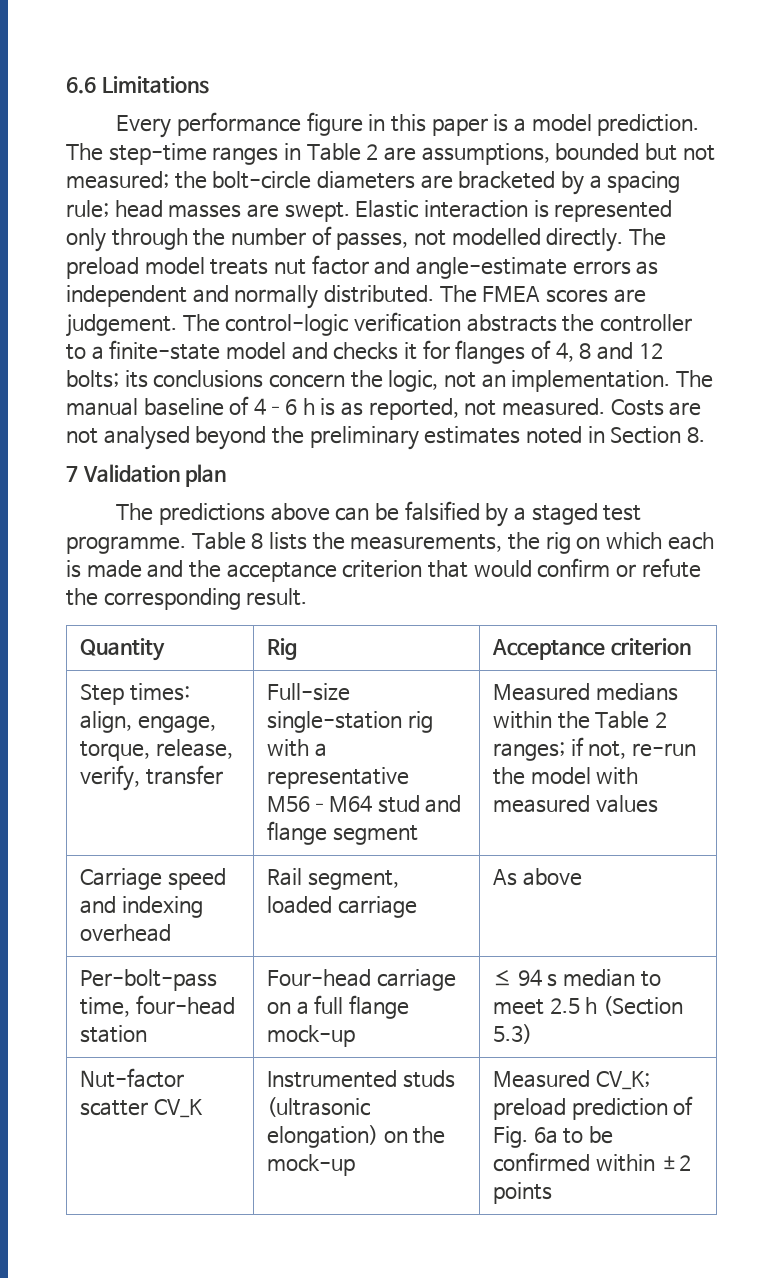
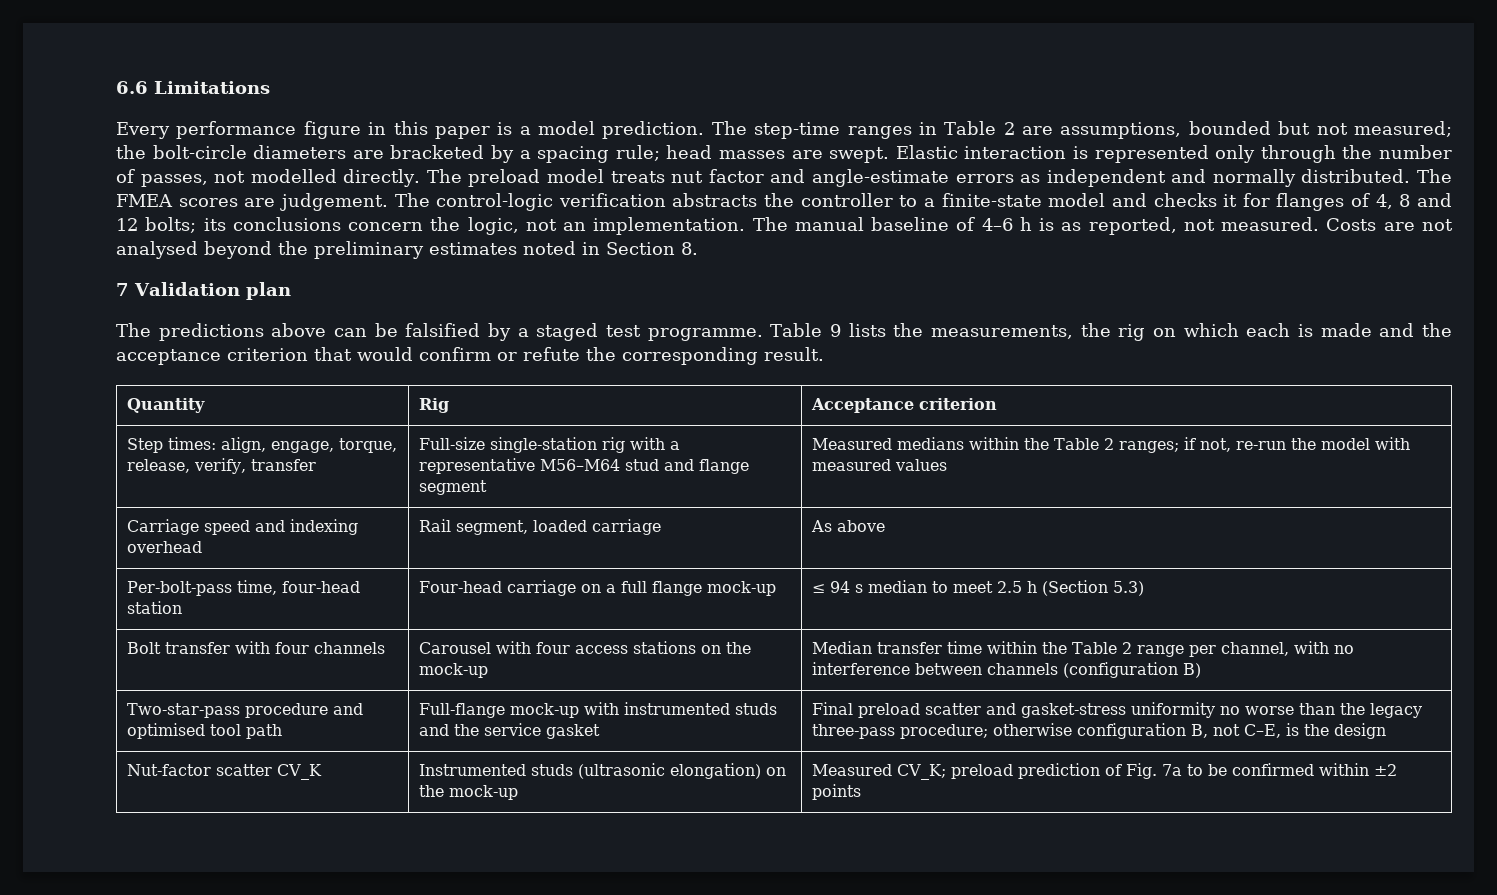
- Table 8 lists the measurements, the rig on which each is made and the acceptance criterion that would confirm or refute the corresponding result.
+ Table 9 lists the measurements, the rig on which each is made and the acceptance criterion that would confirm or refute the corresponding result.
+ Bolt transfer with four channels | Carousel with four access stations on the mock-up | Median transfer time within the Table 2 range per channel, with no interference between channels (configuration B)
+ Two-star-pass procedure and optimised tool path | Full-flange mock-up with instrumented studs and the service gasket | Final preload scatter and gasket-stress uniformity no worse than the legacy three-pass procedure; otherwise configuration B, not C–E, is the design
- Nut-factor scatter CV_K | Instrumented studs (ultrasonic elongation) on the mock-up | Measured CV_K; preload prediction of Fig. 6a to be confirmed within ±2 points
+ Nut-factor scatter CV_K | Instrumented studs (ultrasonic elongation) on the mock-up | Measured CV_K; preload prediction of Fig. 7a to be confirmed within ±2 points

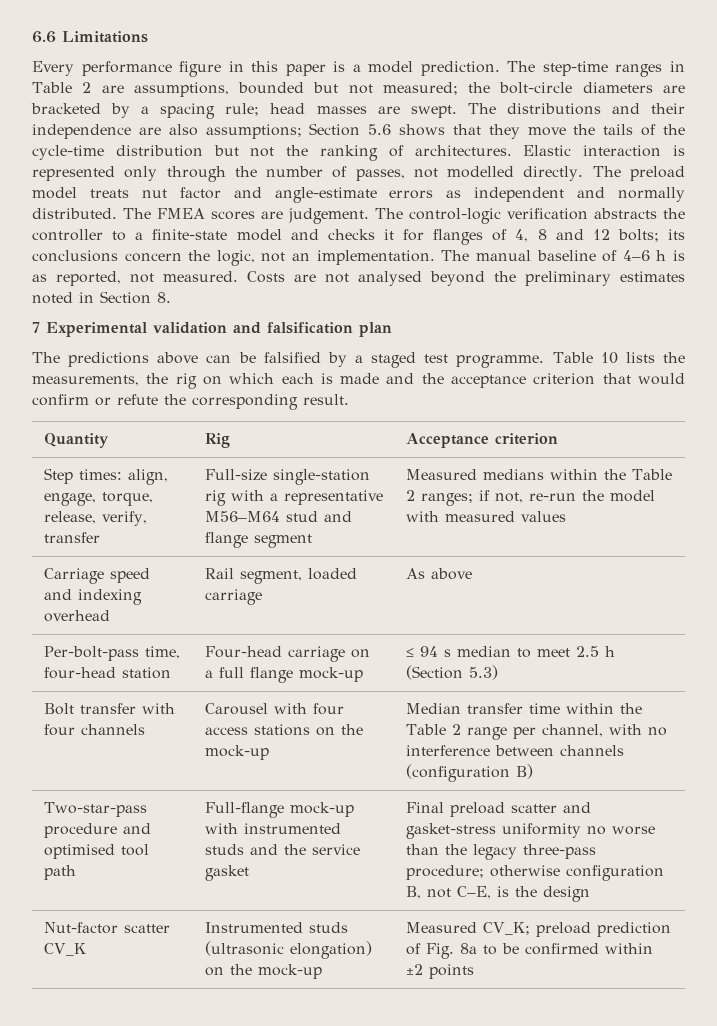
+ The distributions and their independence are also assumptions; Section 5.6 shows that they move the tails of the cycle-time distribution but not the ranking of architectures.
- 7 Validation plan
+ 7 Experimental validation and falsification plan
- Table 9 lists the measurements, the rig on which each is made and the acceptance criterion that would confirm or refute the corresponding result.
+ Table 10 lists the measurements, the rig on which each is made and the acceptance criterion that would confirm or refute the corresponding result.
- Nut-factor scatter CV_K | Instrumented studs (ultrasonic elongation) on the mock-up | Measured CV_K; preload prediction of Fig. 7a to be confirmed within ±2 points
+ Nut-factor scatter CV_K | Instrumented studs (ultrasonic elongation) on the mock-up | Measured CV_K; preload prediction of Fig. 8a to be confirmed within ±2 points

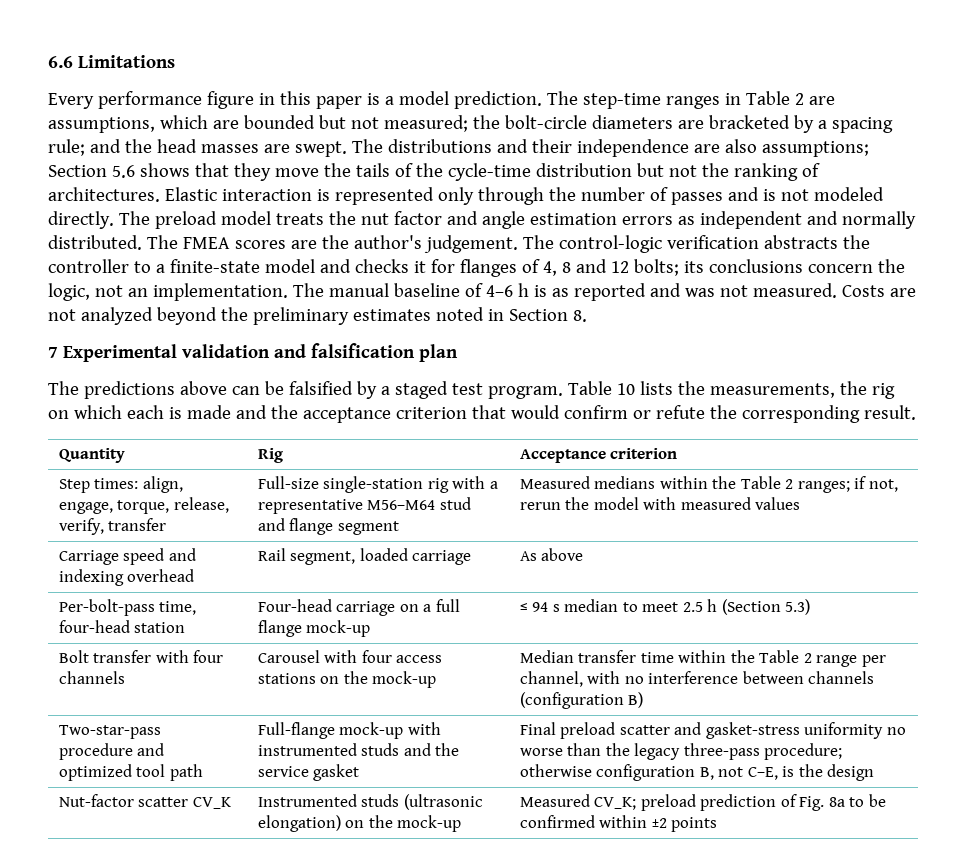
- The step-time ranges in Table 2 are assumptions, bounded but not measured; the bolt-circle diameters are bracketed by a spacing rule; head masses are swept.
+ The step-time ranges in Table 2 are assumptions, which are bounded but not measured; the bolt-circle diameters are bracketed by a spacing rule; and the head masses are swept.
- Elastic interaction is represented only through the number of passes, not modelled directly.
+ Elastic interaction is represented only through the number of passes and is not modeled directly.
- The preload model treats nut factor and angle-estimate errors as independent and normally distributed.
+ The preload model treats the nut factor and angle estimation errors as independent and normally distributed.
- The FMEA scores are judgement.
+ The FMEA scores are the author's judgement.
- The manual baseline of 4–6 h is as reported, not measured.
+ The manual baseline of 4–6 h is as reported and was not measured.
- Costs are not analysed beyond the preliminary estimates noted in Section 8.
+ Costs are not analyzed beyond the preliminary estimates noted in Section 8.
- The predictions above can be falsified by a staged test programme.
+ The predictions above can be falsified by a staged test program.
- Step times: align, engage, torque, release, verify, transfer | Full-size single-station rig with a representative M56–M64 stud and flange segment | Measured medians within the Table 2 ranges; if not, re-run the model with measured values
+ Step times: align, engage, torque, release, verify, transfer | Full-size single-station rig with a representative M56–M64 stud and flange segment | Measured medians within the Table 2 ranges; if not, rerun the model with measured values
- Two-star-pass procedure and optimised tool path | Full-flange mock-up with instrumented studs and the service gasket | Final preload scatter and gasket-stress uniformity no worse than the legacy three-pass procedure; otherwise configuration B, not C–E, is the design
+ Two-star-pass procedure and optimized tool path | Full-flange mock-up with instrumented studs and the service gasket | Final preload scatter and gasket-stress uniformity no worse than the legacy three-pass procedure; otherwise configuration B, not C–E, is the design

